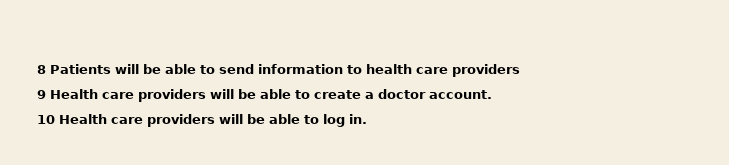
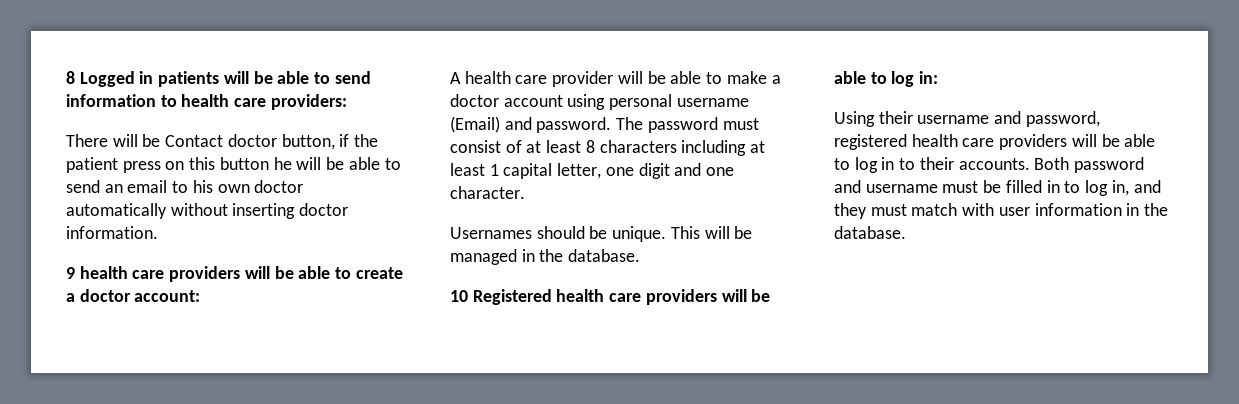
- 8 Patients will be able to send information to health care providers
+ 8 Logged in patients will be able to send information to health care providers:
+ There will be Contact doctor button, if the patient press on this button he will be able to send an email to his own doctor automatically without inserting doctor information.
- 9 Health care providers will be able to create a doctor account.
+ 9 health care providers will be able to create a doctor account:
+ A health care provider will be able to make a doctor account using personal username (Email) and password. The password must consist of at least 8 characters including at least 1 capital letter, one digit and one character.
+ Usernames should be unique. This will be managed in the database.
- 10 Health care providers will be able to log in.
+ 10 Registered health care providers will be able to log in:
+ Using their username and password, registered health care providers will be able to log in to their accounts. Both password and username must be filled in to log in, and they must match with user information in the database.

